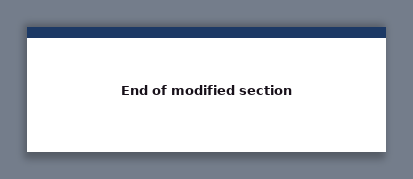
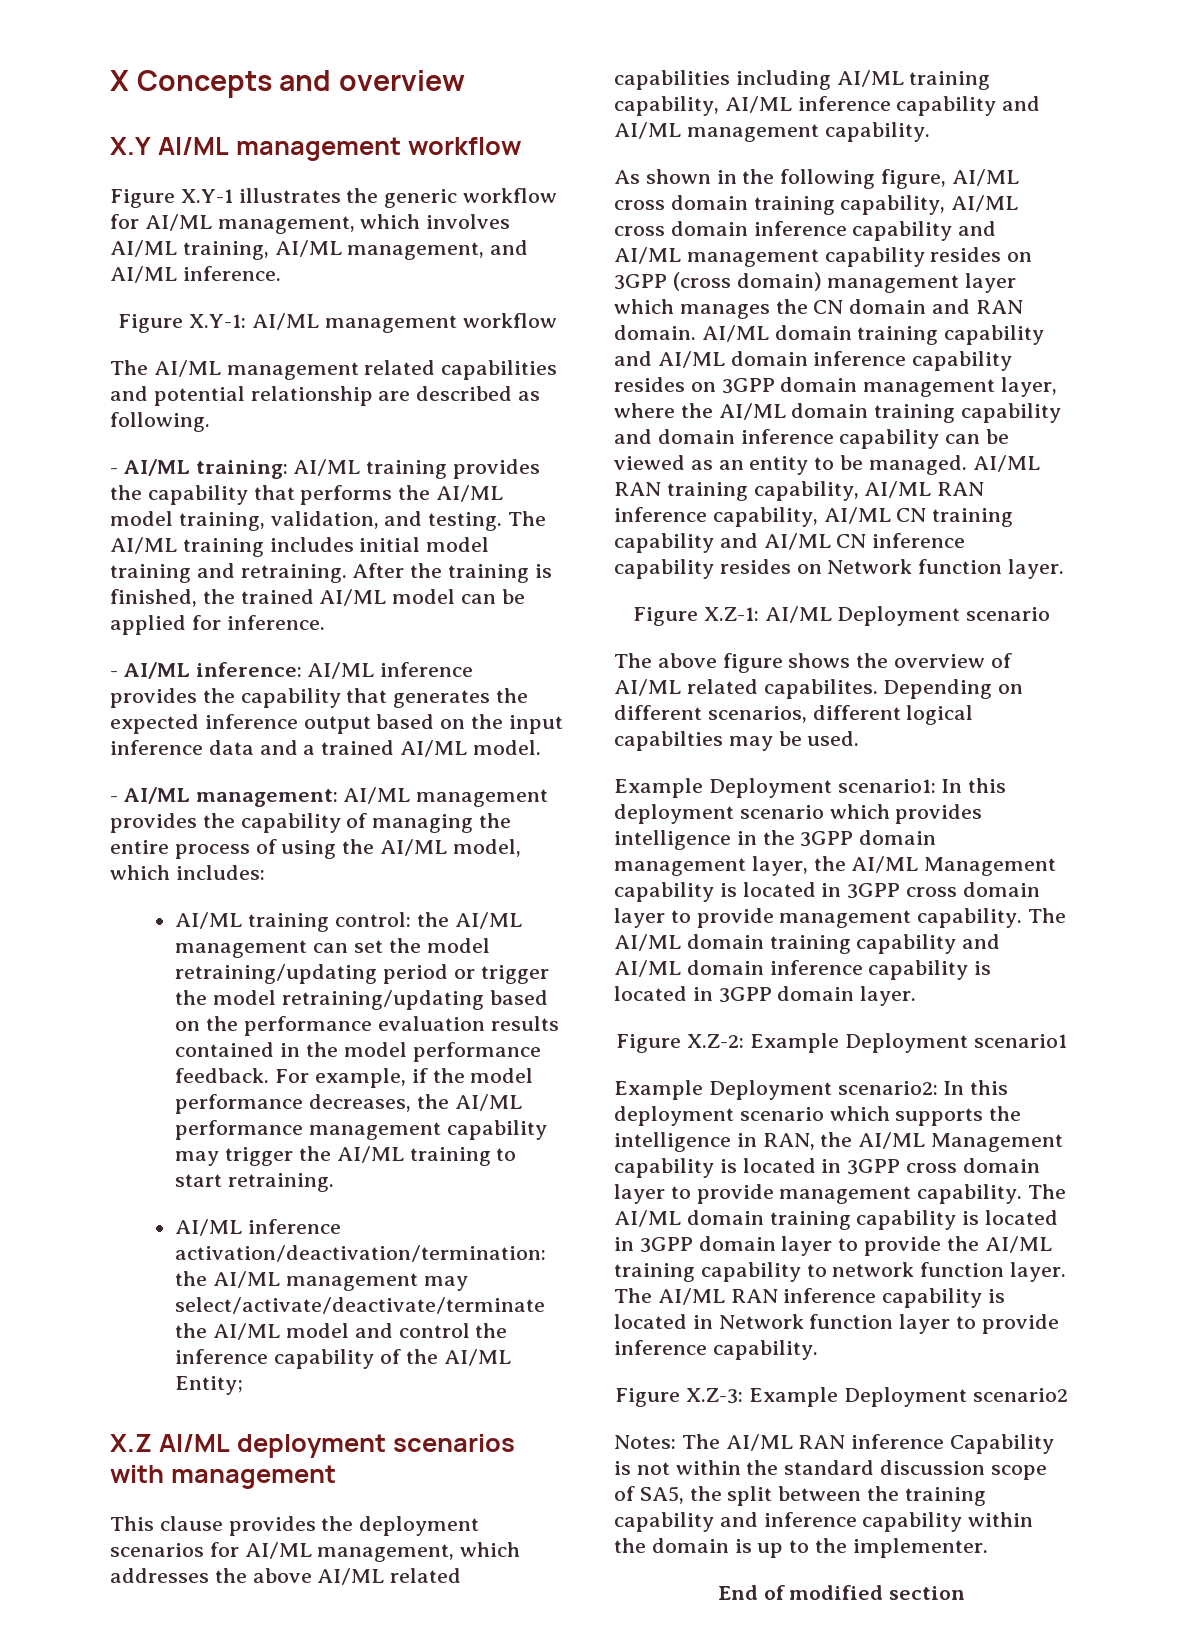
+ X Concepts and overview
+ X.Y AI/ML management workflow
+ Figure X.Y-1 illustrates the generic workflow for AI/ML management, which involves AI/ML training, AI/ML management, and AI/ML inference.
+ Figure X.Y-1: AI/ML management workflow
+ The AI/ML management related capabilities and potential relationship are described as following.
+ - AI/ML training: AI/ML training provides the capability that performs the AI/ML model training, validation, and testing. The AI/ML training includes initial model training and retraining. After the training is finished, the trained AI/ML model can be applied for inference.
+ - AI/ML inference: AI/ML inference provides the capability that generates the expected inference output based on the input inference data and a trained AI/ML model.
+ - AI/ML management: AI/ML management provides the capability of managing the entire process of using the AI/ML model, which includes:
+ AI/ML training control: the AI/ML management can set the model retraining/updating period or trigger the model retraining/updating based on the performance evaluation results contained in the model performance feedback. For example, if the model performance decreases, the AI/ML performance management capability may trigger the AI/ML training to start retraining.
+ AI/ML inference activation/deactivation/termination: the AI/ML management may select/activate/deactivate/terminate the AI/ML model and control the inference capability of the AI/ML Entity;
+ X.Z AI/ML deployment scenarios with management
+ This clause provides the deployment scenarios for AI/ML management, which addresses the above AI/ML related capabilities including AI/ML training capability, AI/ML inference capability and AI/ML management capability.
+ As shown in the following figure, AI/ML cross domain training capability, AI/ML cross domain inference capability and AI/ML management capability resides on 3GPP (cross domain) management layer which manages the CN domain and RAN domain. AI/ML domain training capability and AI/ML domain inference capability resides on 3GPP domain management layer, where the AI/ML domain training capability and domain inference capability can be viewed as an entity to be managed. AI/ML RAN training capability, AI/ML RAN inference capability, AI/ML CN training capability and AI/ML CN inference capability resides on Network function layer.
+ Figure X.Z-1: AI/ML Deployment scenario
+ The above figure shows the overview of AI/ML related capabilites. Depending on different scenarios, different logical capabilties may be used.
+ Example Deployment scenario1: In this deployment scenario which provides intelligence in the 3GPP domain management layer, the AI/ML Management capability is located in 3GPP cross domain layer to provide management capability. The AI/ML domain training capability and AI/ML domain inference capability is located in 3GPP domain layer.
+ Figure X.Z-2: Example Deployment scenario1
+ Example Deployment scenario2: In this deployment scenario which supports the intelligence in RAN, the AI/ML Management capability is located in 3GPP cross domain layer to provide management capability. The AI/ML domain training capability is located in 3GPP domain layer to provide the AI/ML training capability to network function layer. The AI/ML RAN inference capability is located in Network function layer to provide inference capability.
+ Figure X.Z-3: Example Deployment scenario2
+ Notes: The AI/ML RAN inference Capability is not within the standard discussion scope of SA5, the split between the training capability and inference capability within the domain is up to the implementer.

